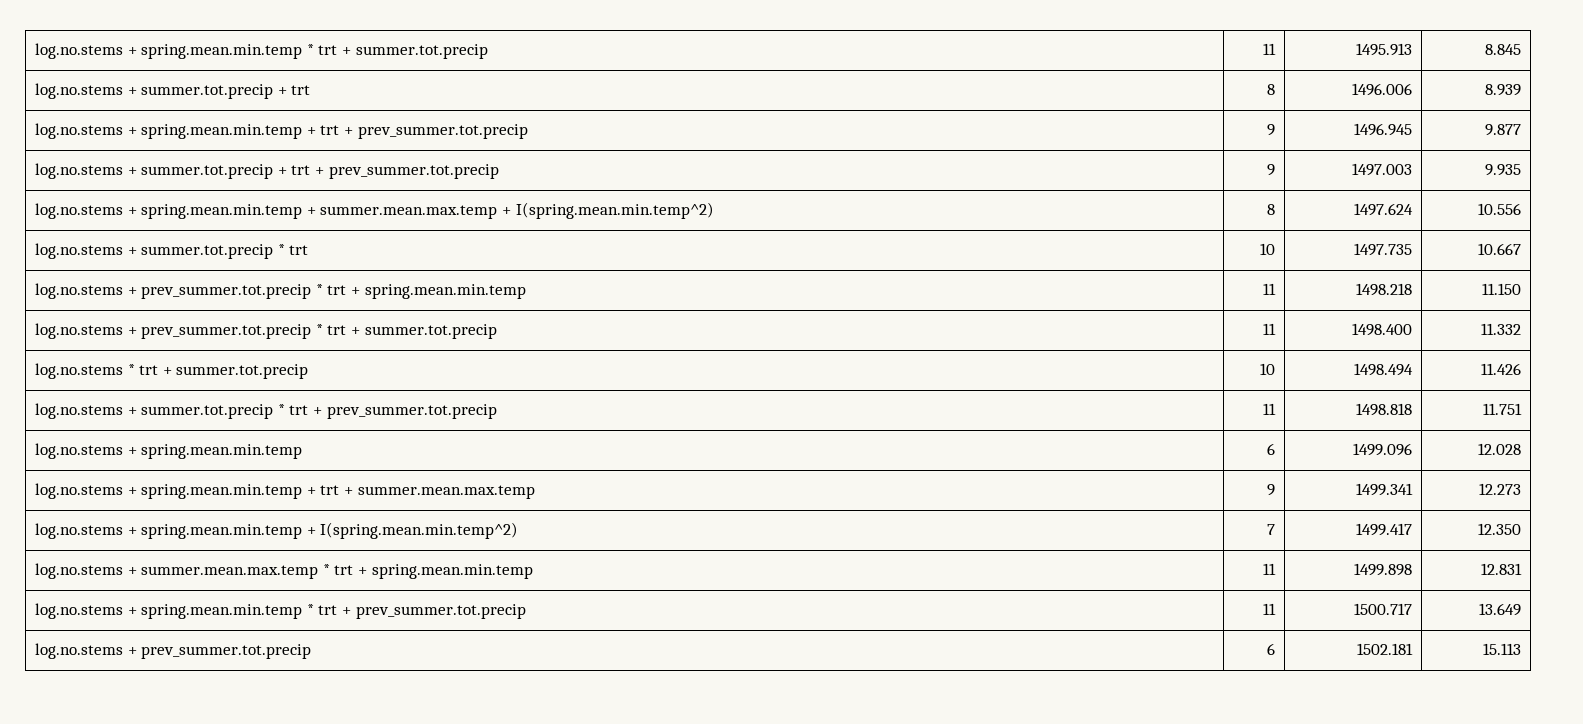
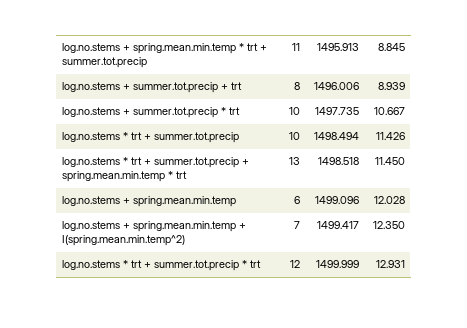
- log.no.stems + spring.mean.min.temp + trt + prev_summer.tot.precip | 9 | 1496.945 | 9.877
- log.no.stems + summer.tot.precip + trt + prev_summer.tot.precip | 9 | 1497.003 | 9.935
- log.no.stems + spring.mean.min.temp + summer.mean.max.temp + I(spring.mean.min.temp^2) | 8 | 1497.624 | 10.556
- log.no.stems + prev_summer.tot.precip * trt + spring.mean.min.temp | 11 | 1498.218 | 11.150
- log.no.stems + prev_summer.tot.precip * trt + summer.tot.precip | 11 | 1498.400 | 11.332
- log.no.stems + summer.tot.precip * trt + prev_summer.tot.precip | 11 | 1498.818 | 11.751
+ log.no.stems * trt + summer.tot.precip + spring.mean.min.temp * trt | 13 | 1498.518 | 11.450
- log.no.stems + spring.mean.min.temp + trt + summer.mean.max.temp | 9 | 1499.341 | 12.273
- log.no.stems + summer.mean.max.temp * trt + spring.mean.min.temp | 11 | 1499.898 | 12.831
- log.no.stems + spring.mean.min.temp * trt + prev_summer.tot.precip | 11 | 1500.717 | 13.649
- log.no.stems + prev_summer.tot.precip | 6 | 1502.181 | 15.113
+ log.no.stems * trt + summer.tot.precip * trt | 12 | 1499.999 | 12.931

